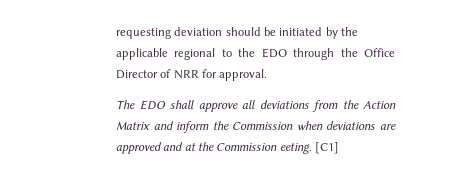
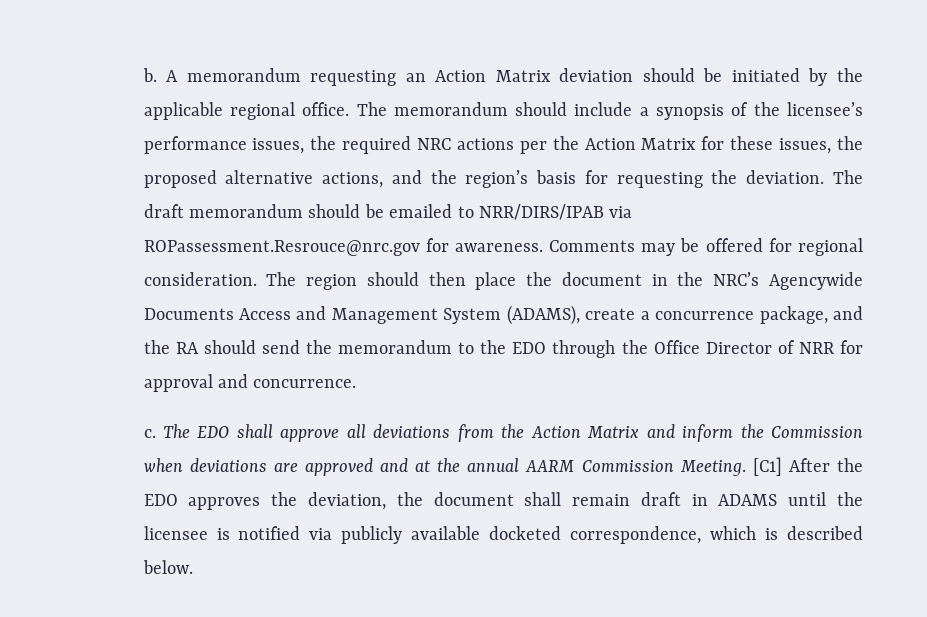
- requesting deviation should be initiated by the applicable regional to the EDO through the Office Director of NRR for approval.
- The EDO shall approve all deviations from the Action Matrix and inform the Commission when deviations are approved and at the Commission eeting. [C1]
+ b. A memorandum requesting an Action Matrix deviation should be initiated by the applicable regional office. The memorandum should include a synopsis of the licensee’s performance issues, the required NRC actions per the Action Matrix for these issues, the proposed alternative actions, and the region’s basis for requesting the deviation. The draft memorandum should be emailed to NRR/DIRS/IPAB via ROPassessment.Resrouce@nrc.gov for awareness. Comments may be offered for regional consideration. The region should then place the document in the NRC’s Agencywide Documents Access and Management System (ADAMS), create a concurrence package, and the RA should send the memorandum to the EDO through the Office Director of NRR for approval and concurrence.
+ c. The EDO shall approve all deviations from the Action Matrix and inform the Commission when deviations are approved and at the annual AARM Commission Meeting. [C1] After the EDO approves the deviation, the document shall remain draft in ADAMS until the licensee is notified via publicly available docketed correspondence, which is described below.

